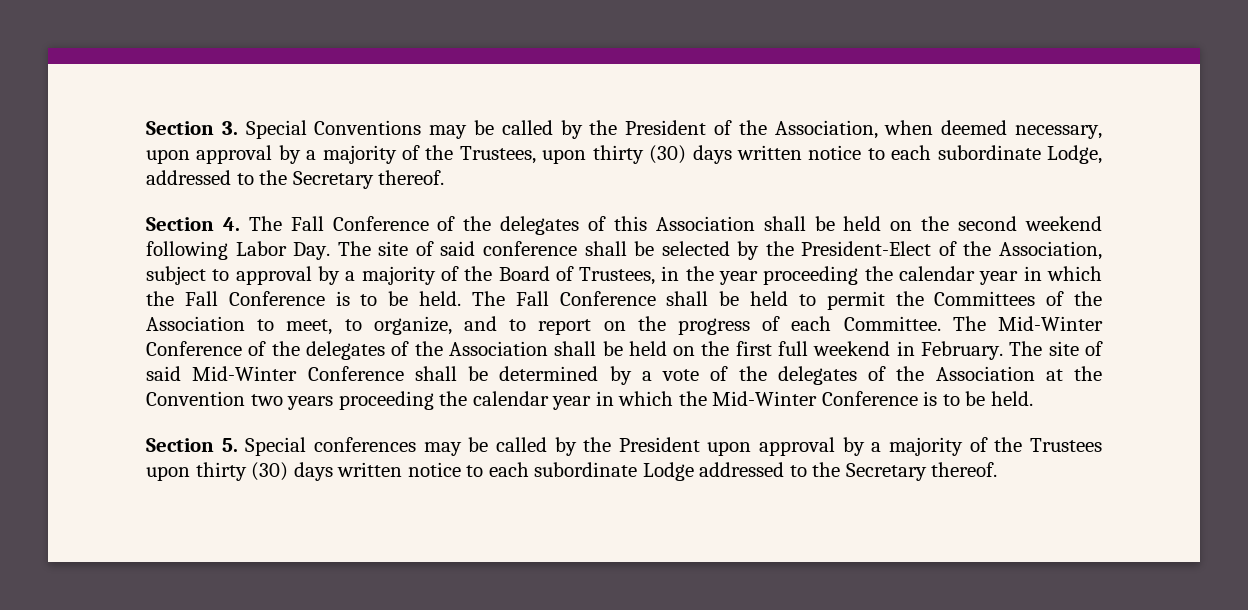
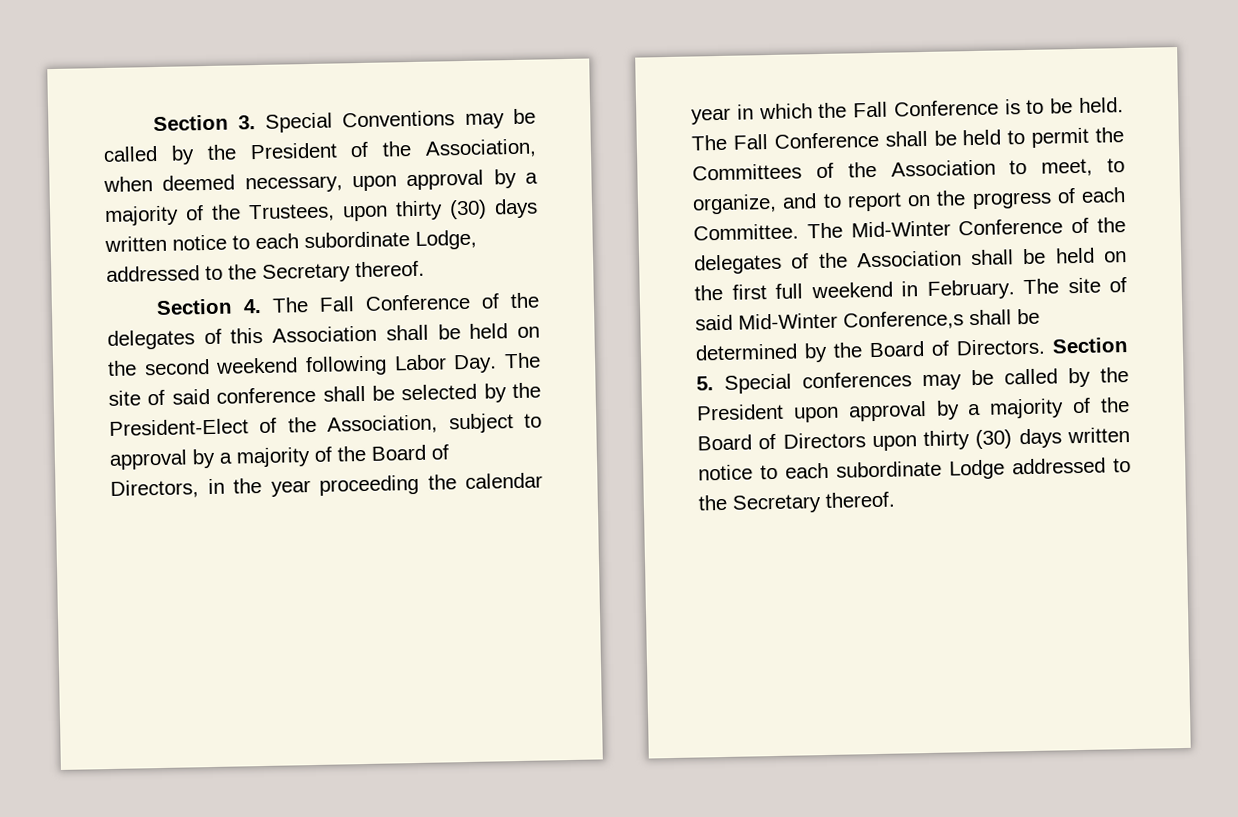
- Section 4. The Fall Conference of the delegates of this Association shall be held on the second weekend following Labor Day. The site of said conference shall be selected by the President-Elect of the Association, subject to approval by a majority of the Board of Trustees, in the year proceeding the calendar year in which the Fall Conference is to be held.
+ Section 4. The Fall Conference of the delegates of this Association shall be held on the second weekend following Labor Day. The site of said conference shall be selected by the President-Elect of the Association, subject to approval by a majority of the Board of Directors, in the year proceeding the calendar year in which the Fall Conference is to be held.
- The site of said Mid-Winter Conference shall be determined by a vote of the delegates of the Association at the Convention two years proceeding the calendar year in which the Mid-Winter Conference is to be held.
- Section 5. Special conferences may be called by the President upon approval by a majority of the Trustees upon thirty (30) days written notice to each subordinate Lodge addressed to the Secretary thereof.
+ The site of said Mid-Winter Conference,s shall be determined by the Board of Directors. Section 5. Special conferences may be called by the President upon approval by a majority of the Board of Directors upon thirty (30) days written notice to each subordinate Lodge addressed to the Secretary thereof.

